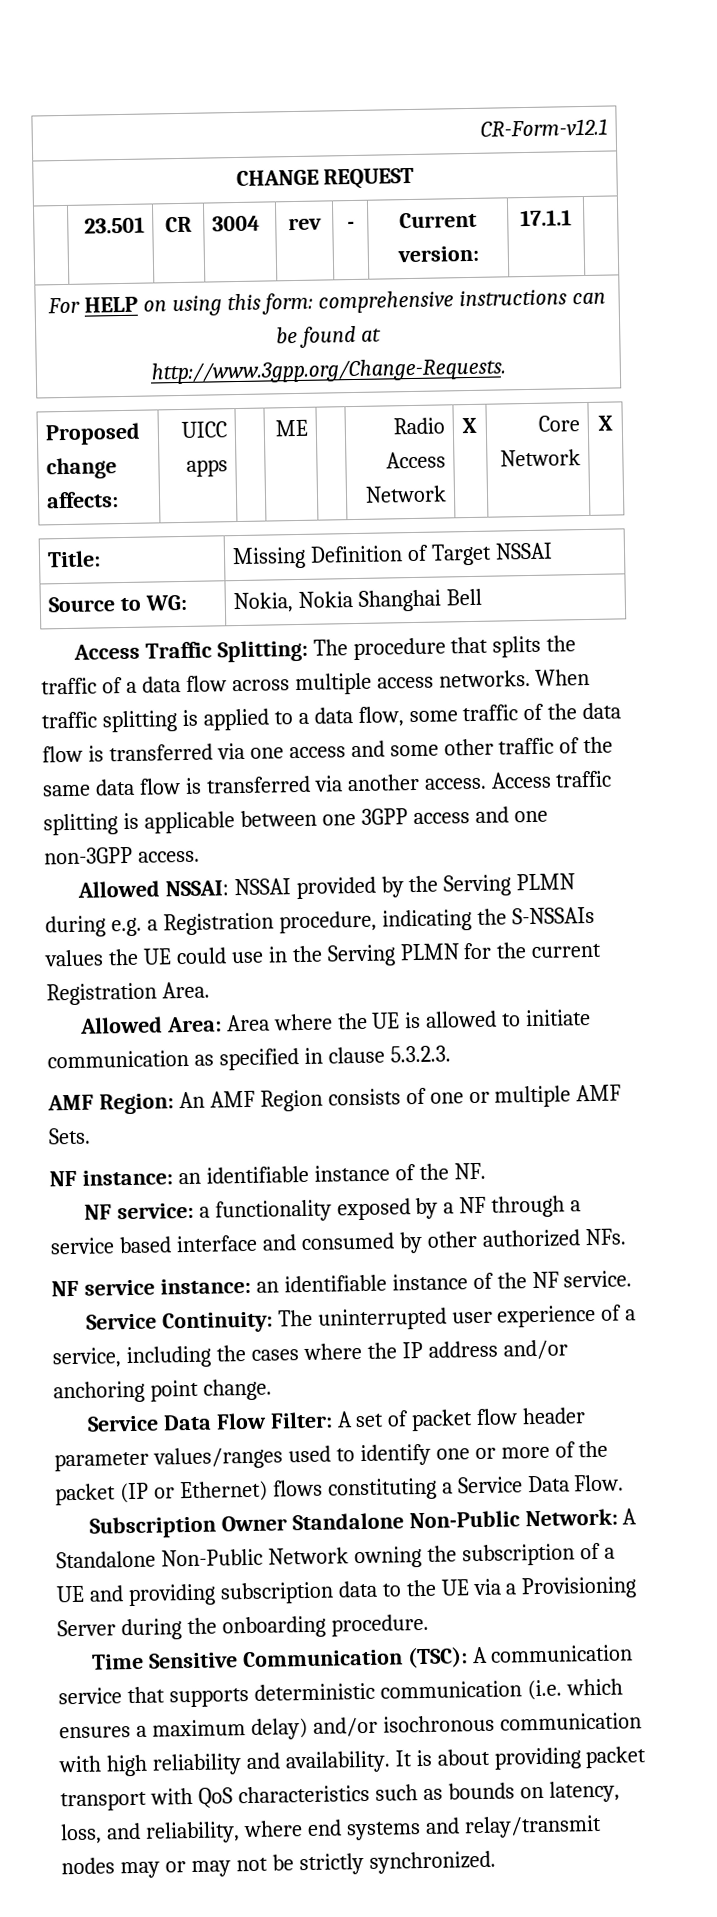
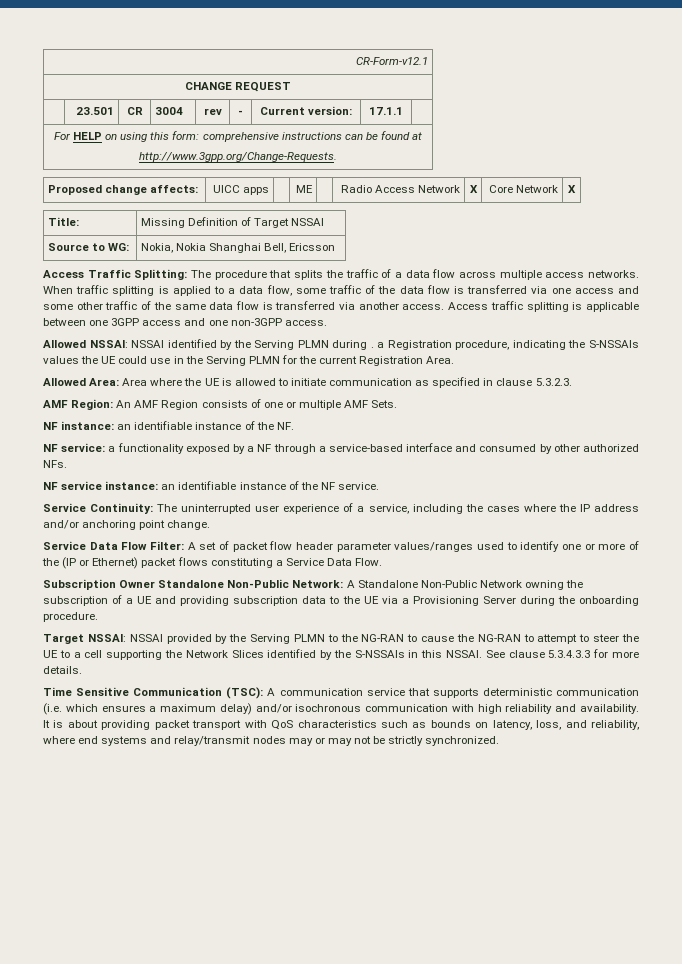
- Source to WG: | Nokia, Nokia Shanghai Bell
+ Source to WG: | Nokia, Nokia Shanghai Bell, Ericsson
- Allowed NSSAI: NSSAI provided by the Serving PLMN during e.g. a Registration procedure, indicating the S-NSSAIs values the UE could use in the Serving PLMN for the current Registration Area.
+ Allowed NSSAI: NSSAI identified by the Serving PLMN during . a Registration procedure, indicating the S-NSSAIs values the UE could use in the Serving PLMN for the current Registration Area.
- NF service: a functionality exposed by a NF through a service based interface and consumed by other authorized NFs.
+ NF service: a functionality exposed by a NF through a service-based interface and consumed by other authorized NFs.
- Service Data Flow Filter: A set of packet flow header parameter values/ranges used to identify one or more of the packet (IP or Ethernet) flows constituting a Service Data Flow.
+ Service Data Flow Filter: A set of packet flow header parameter values/ranges used to identify one or more of the (IP or Ethernet) packet flows constituting a Service Data Flow.
+ Target NSSAI: NSSAI provided by the Serving PLMN to the NG-RAN to cause the NG-RAN to attempt to steer the UE to a cell supporting the Network Slices identified by the S-NSSAIs in this NSSAI. See clause 5.3.4.3.3 for more details.

